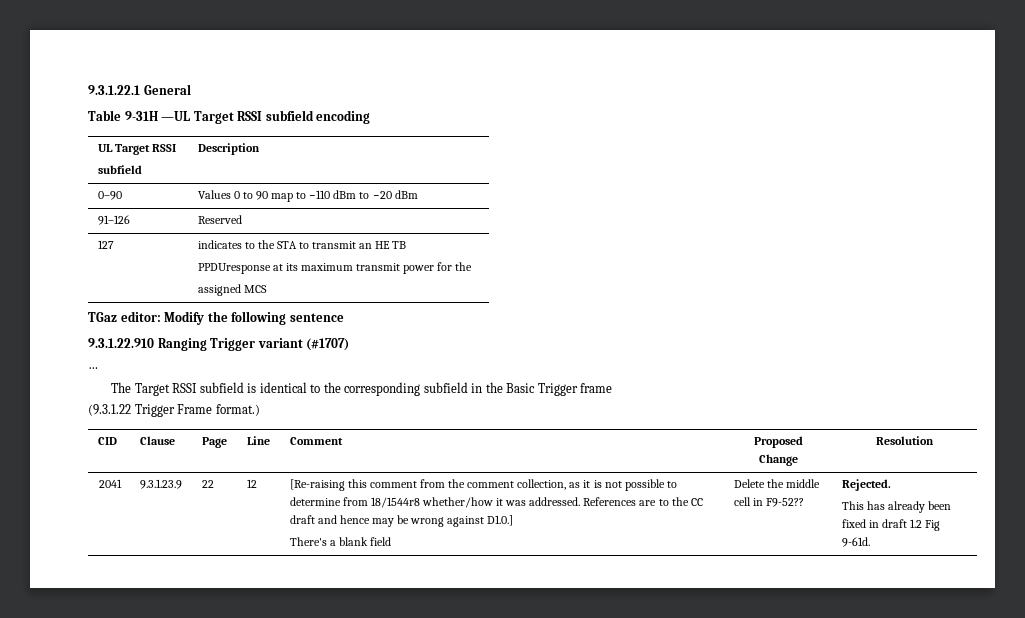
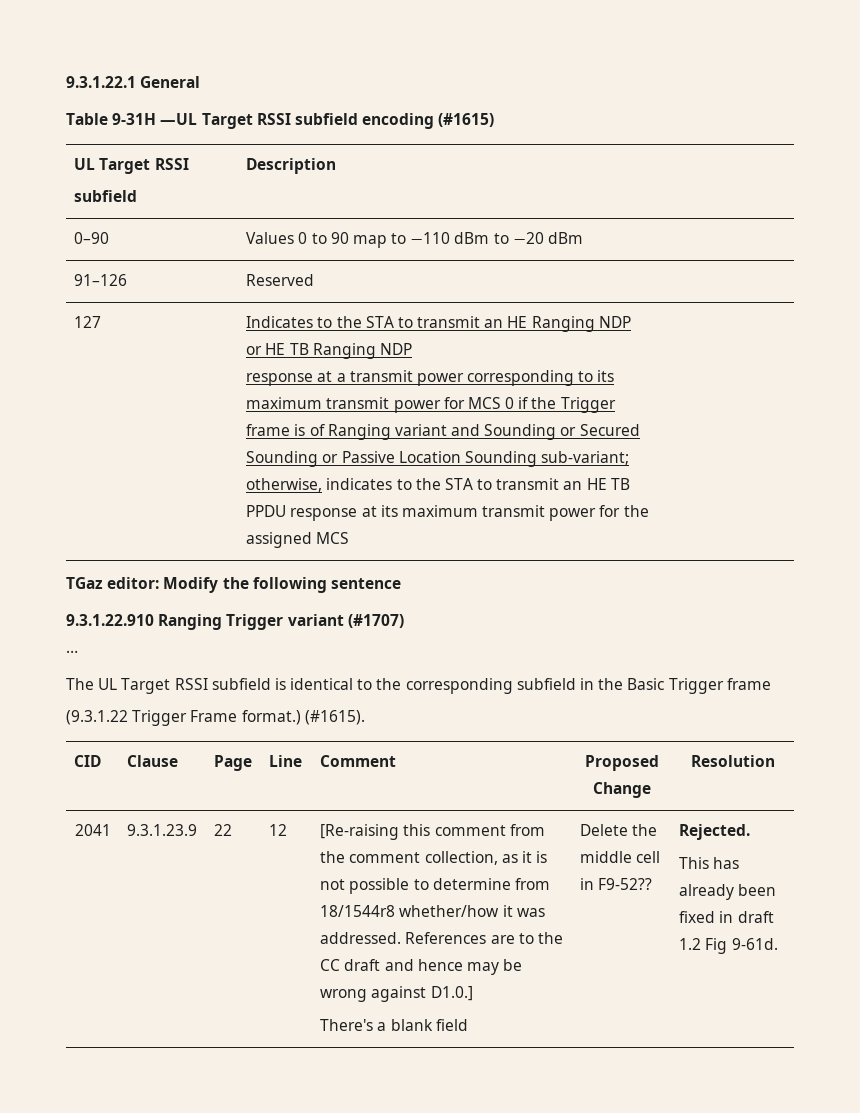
- Table 9-31H —UL Target RSSI subfield encoding
+ Table 9-31H —UL Target RSSI subfield encoding (#1615)
- indicates to the STA to transmit an HE TB
+ Indicates to the STA to transmit an HE Ranging NDP
+ or HE TB Ranging NDP
+ response at a transmit power corresponding to its
+ maximum transmit power for MCS 0 if the Trigger
+ frame is of Ranging variant and Sounding or Secured
+ Sounding or Passive Location Sounding sub-variant;
+ otherwise, indicates to the STA to transmit an HE TB
- PPDUresponse at its maximum transmit power for the
+ PPDU response at its maximum transmit power for the
- The Target RSSI subfield is identical to the corresponding subfield in the Basic Trigger frame
+ The UL Target RSSI subfield is identical to the corresponding subfield in the Basic Trigger frame
+ (#1615).

